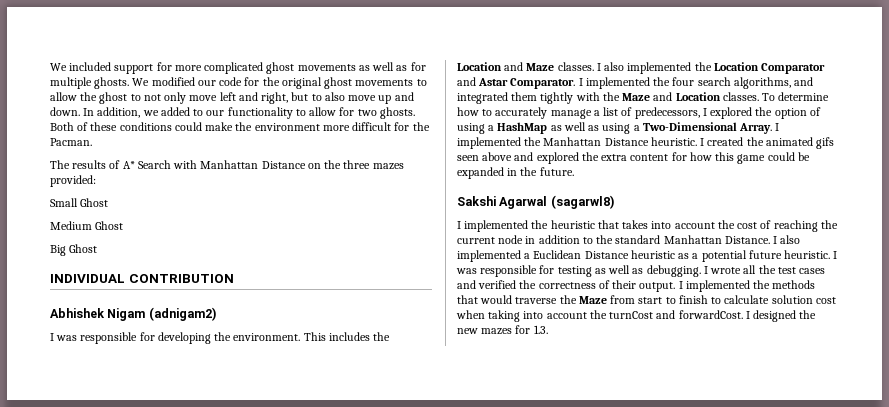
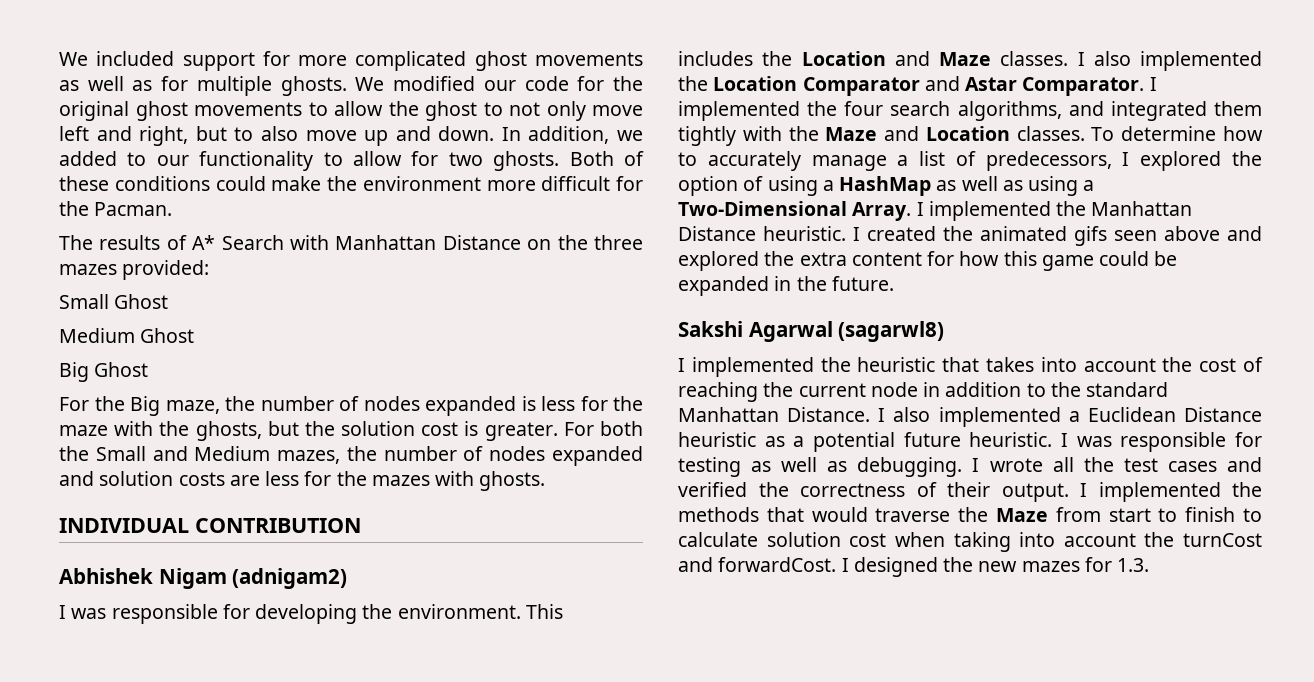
+ For the Big maze, the number of nodes expanded is less for the maze with the ghosts, but the solution cost is greater. For both the Small and Medium mazes, the number of nodes expanded and solution costs are less for the mazes with ghosts.

